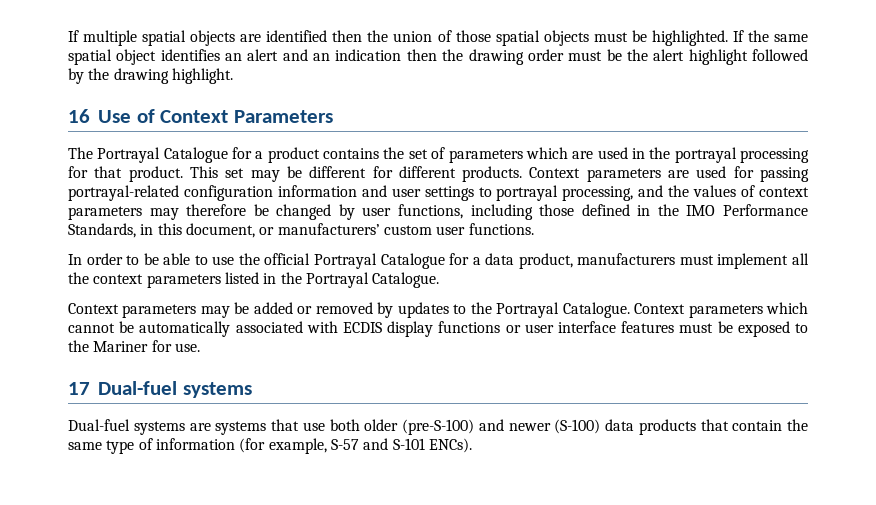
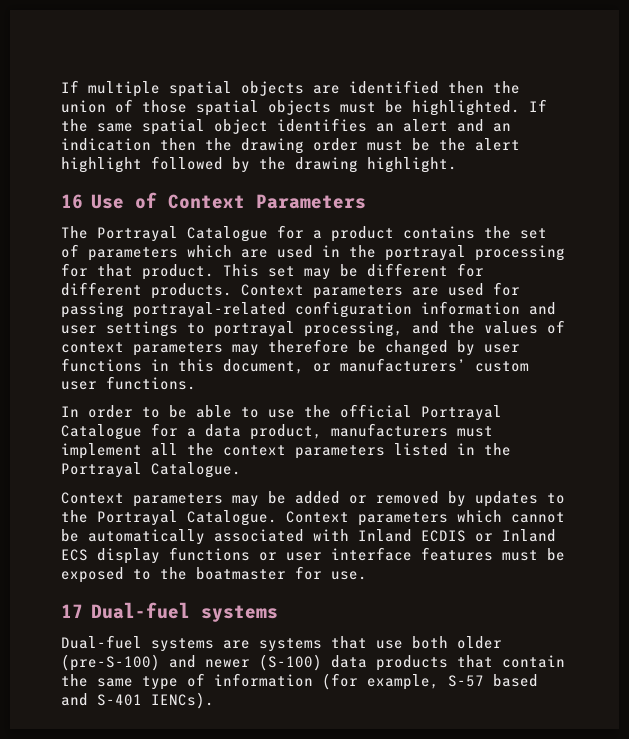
- Context parameters are used for passing portrayal-related configuration information and user settings to portrayal processing, and the values of context parameters may therefore be changed by user functions, including those defined in the IMO Performance Standards, in this document, or manufacturers’ custom user functions.
+ Context parameters are used for passing portrayal-related configuration information and user settings to portrayal processing, and the values of context parameters may therefore be changed by user functions in this document, or manufacturers’ custom user functions.
- Context parameters which cannot be automatically associated with ECDIS display functions or user interface features must be exposed to the Mariner for use.
+ Context parameters which cannot be automatically associated with Inland ECDIS or Inland ECS display functions or user interface features must be exposed to the boatmaster for use.
- Dual-fuel systems are systems that use both older (pre-S-100) and newer (S-100) data products that contain the same type of information (for example, S-57 and S-101 ENCs).
+ Dual-fuel systems are systems that use both older (pre-S-100) and newer (S-100) data products that contain the same type of information (for example, S-57 based and S-401 IENCs).

